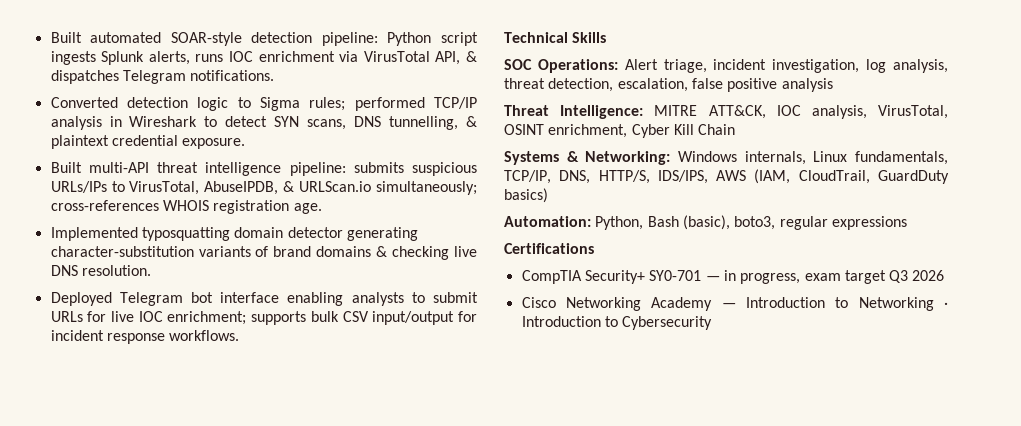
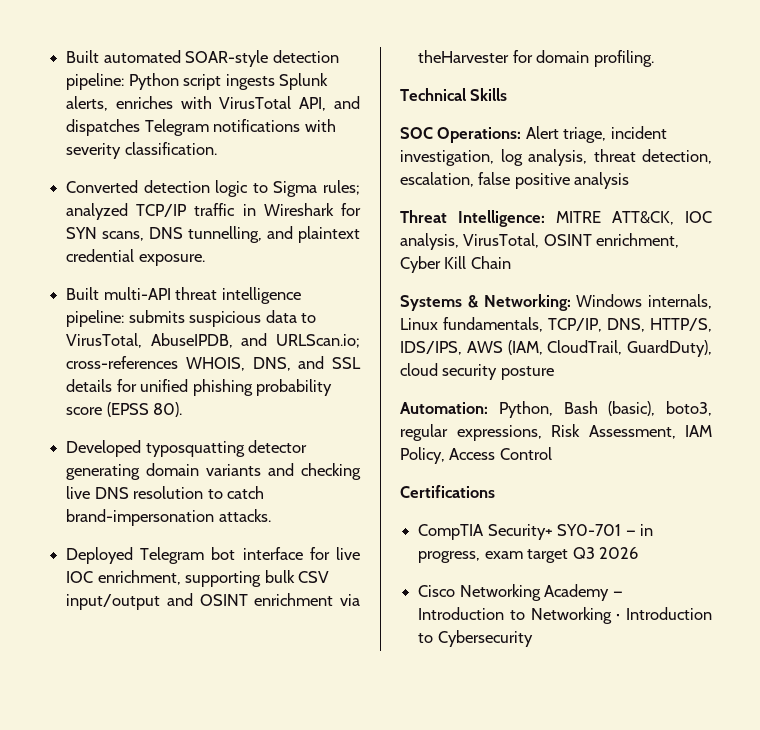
- Built automated SOAR-style detection pipeline: Python script ingests Splunk alerts, runs IOC enrichment via VirusTotal API, & dispatches Telegram notifications.
+ Built automated SOAR-style detection pipeline: Python script ingests Splunk alerts, enriches with VirusTotal API, and dispatches Telegram notifications with severity classification.
- Converted detection logic to Sigma rules; performed TCP/IP analysis in Wireshark to detect SYN scans, DNS tunnelling, & plaintext credential exposure.
+ Converted detection logic to Sigma rules; analyzed TCP/IP traffic in Wireshark for SYN scans, DNS tunnelling, and plaintext credential exposure.
- Built multi-API threat intelligence pipeline: submits suspicious URLs/IPs to VirusTotal, AbuseIPDB, & URLScan.io simultaneously; cross-references WHOIS registration age.
- Implemented typosquatting domain detector generating character-substitution variants of brand domains & checking live DNS resolution.
+ Built multi-API threat intelligence pipeline: submits suspicious data to VirusTotal, AbuseIPDB, and URLScan.io; cross-references WHOIS, DNS, and SSL details for unified phishing probability score (EPSS 80).
+ Developed typosquatting detector generating domain variants and checking live DNS resolution to catch brand-impersonation attacks.
- Deployed Telegram bot interface enabling analysts to submit URLs for live IOC enrichment; supports bulk CSV input/output for incident response workflows.
+ Deployed Telegram bot interface for live IOC enrichment, supporting bulk CSV input/output and OSINT enrichment via theHarvester for domain profiling.
- Systems & Networking: Windows internals, Linux fundamentals, TCP/IP, DNS, HTTP/S, IDS/IPS, AWS (IAM, CloudTrail, GuardDuty basics)
+ Systems & Networking: Windows internals, Linux fundamentals, TCP/IP, DNS, HTTP/S, IDS/IPS, AWS (IAM, CloudTrail, GuardDuty), cloud security posture
- Automation: Python, Bash (basic), boto3, regular expressions
+ Automation: Python, Bash (basic), boto3, regular expressions, Risk Assessment, IAM Policy, Access Control

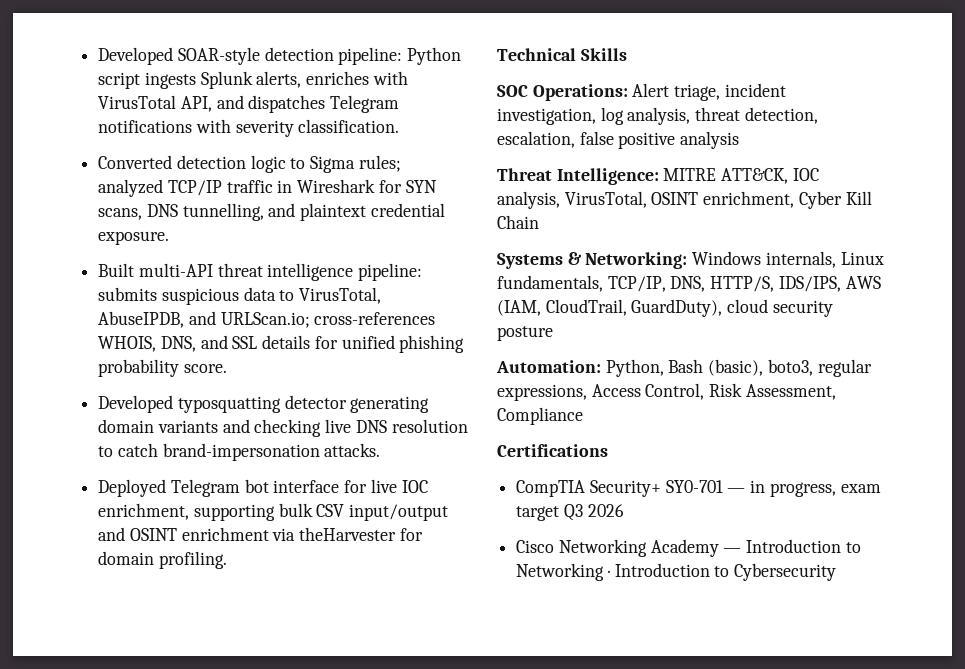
- Built automated SOAR-style detection pipeline: Python script ingests Splunk alerts, enriches with VirusTotal API, and dispatches Telegram notifications with severity classification.
+ Developed SOAR-style detection pipeline: Python script ingests Splunk alerts, enriches with VirusTotal API, and dispatches Telegram notifications with severity classification.
- Built multi-API threat intelligence pipeline: submits suspicious data to VirusTotal, AbuseIPDB, and URLScan.io; cross-references WHOIS, DNS, and SSL details for unified phishing probability score (EPSS 80).
+ Built multi-API threat intelligence pipeline: submits suspicious data to VirusTotal, AbuseIPDB, and URLScan.io; cross-references WHOIS, DNS, and SSL details for unified phishing probability score.
- Automation: Python, Bash (basic), boto3, regular expressions, Risk Assessment, IAM Policy, Access Control
+ Automation: Python, Bash (basic), boto3, regular expressions, Access Control, Risk Assessment, Compliance

